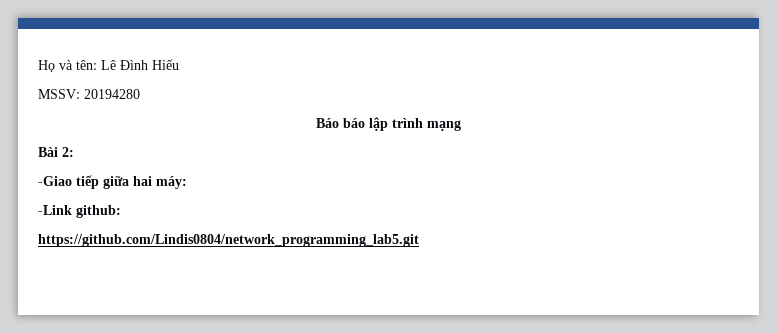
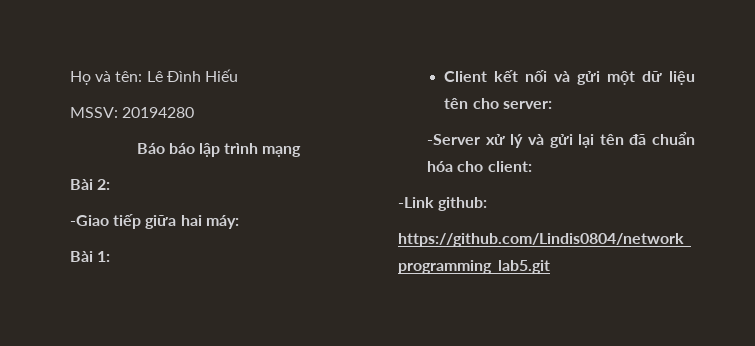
+ Bài 1:
+ Client kết nối và gửi một dữ liệu tên cho server:
+ -Server xử lý và gửi lại tên đã chuẩn hóa cho client:

